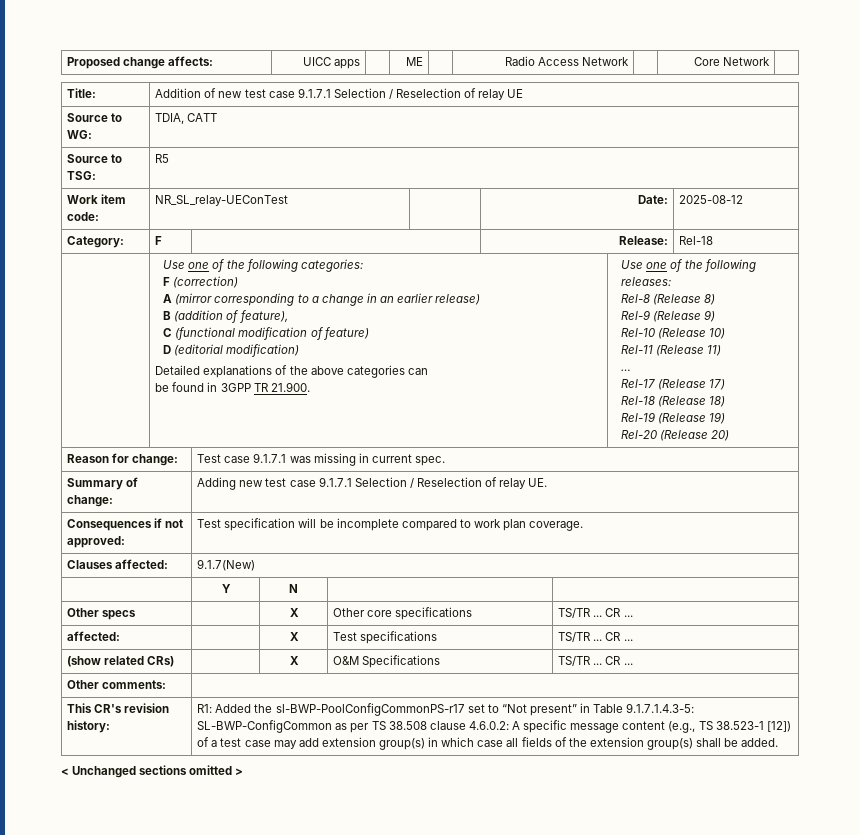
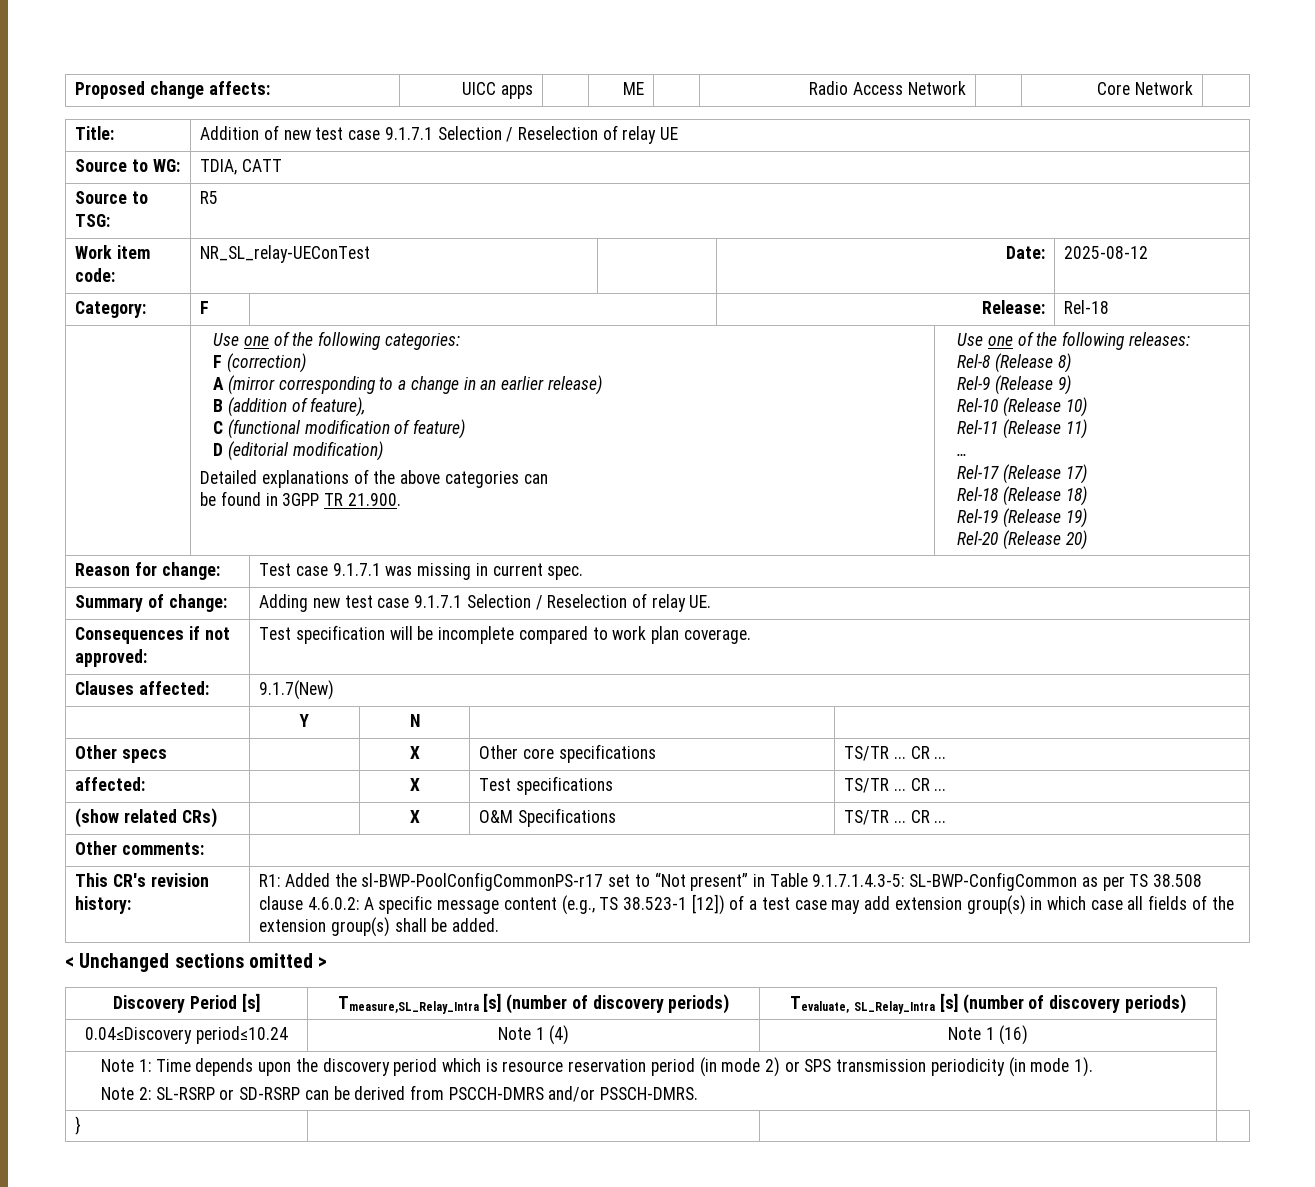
+ Discovery Period [s] | Tmeasure,SL_Relay_Intra [s] (number of discovery periods) | Tevaluate, SL_Relay_Intra [s] (number of discovery periods)
+ 0.04≤Discovery period≤10.24 | Note 1 (4) | Note 1 (16)
+ Note 1: Time depends upon the discovery period which is resource reservation period (in mode 2) or SPS transmission periodicity (in mode 1).
+ Note 2: SL-RSRP or SD-RSRP can be derived from PSCCH-DMRS and/or PSSCH-DMRS.
+ } | | |

